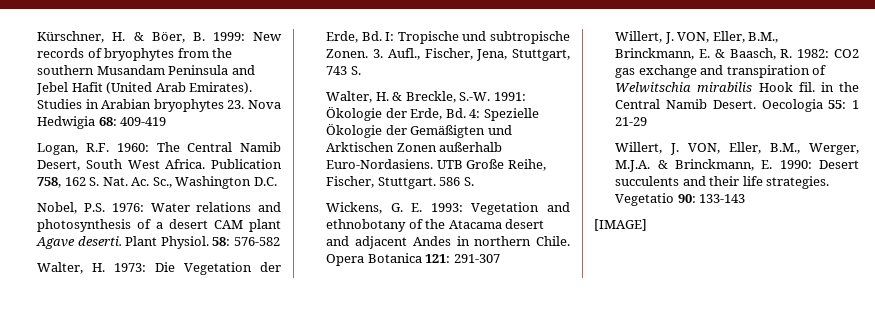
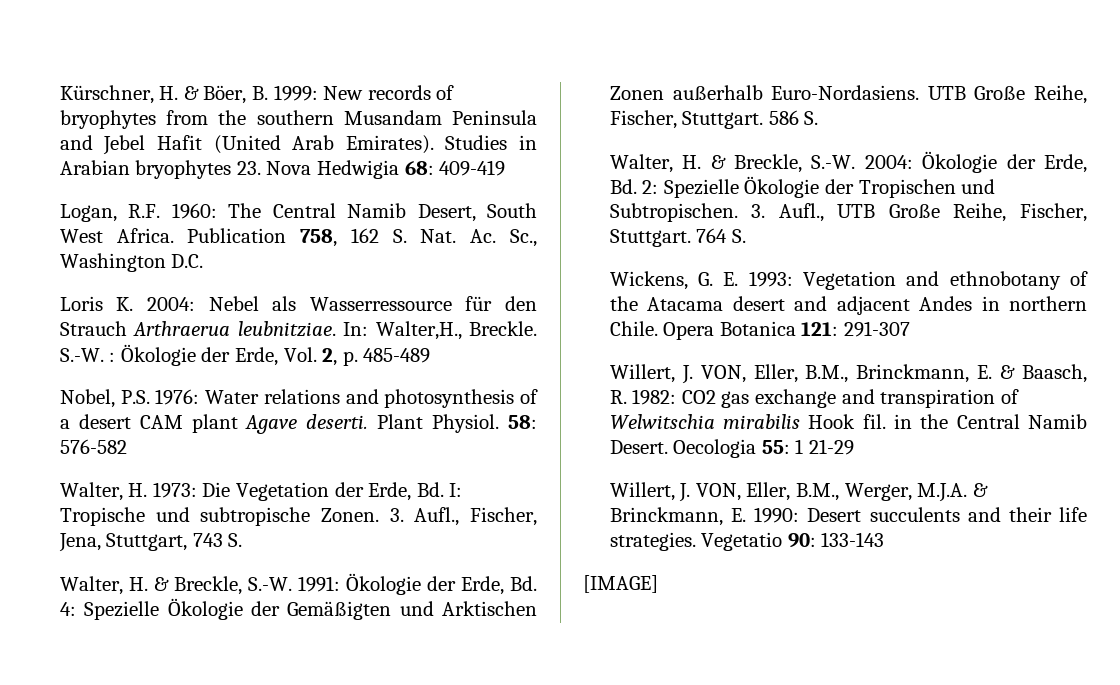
+ Loris K. 2004: Nebel als Wasserressource für den Strauch Arthraerua leubnitziae. In: Walter,H., Breckle. S.-W. : Ökologie der Erde, Vol. 2, p. 485-489
+ Walter, H. & Breckle, S.-W. 2004: Ökologie der Erde, Bd. 2: Spezielle Ökologie der Tropischen und Subtropischen. 3. Aufl., UTB Große Reihe, Fischer, Stuttgart. 764 S.

